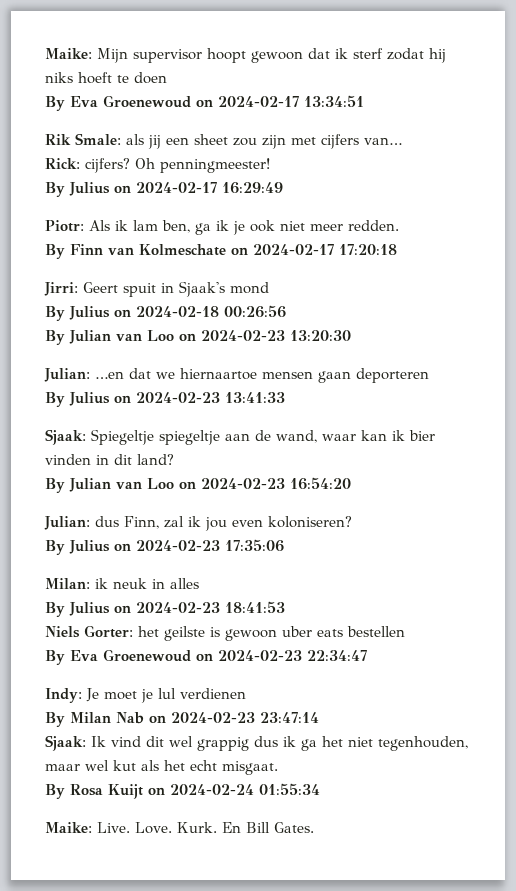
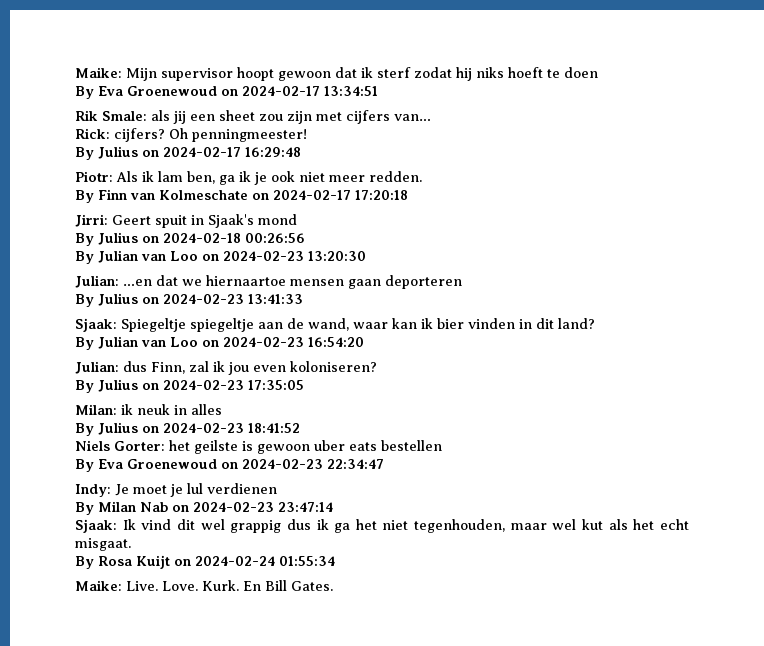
- By Julius on 2024-02-17 16:29:49
+ By Julius on 2024-02-17 16:29:48
- By Julius on 2024-02-23 17:35:06
+ By Julius on 2024-02-23 17:35:05
- By Julius on 2024-02-23 18:41:53
+ By Julius on 2024-02-23 18:41:52

